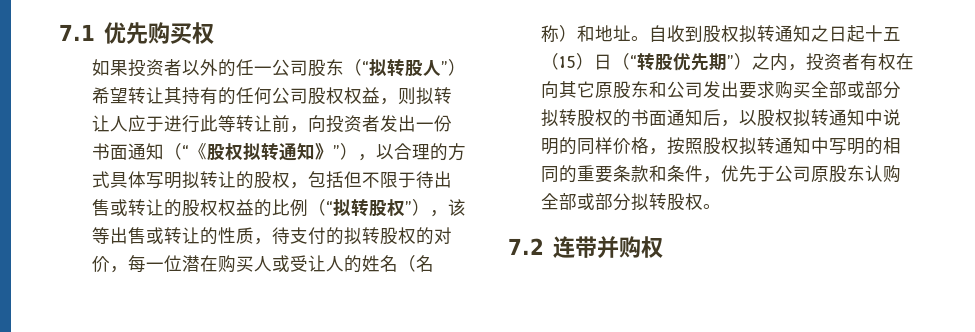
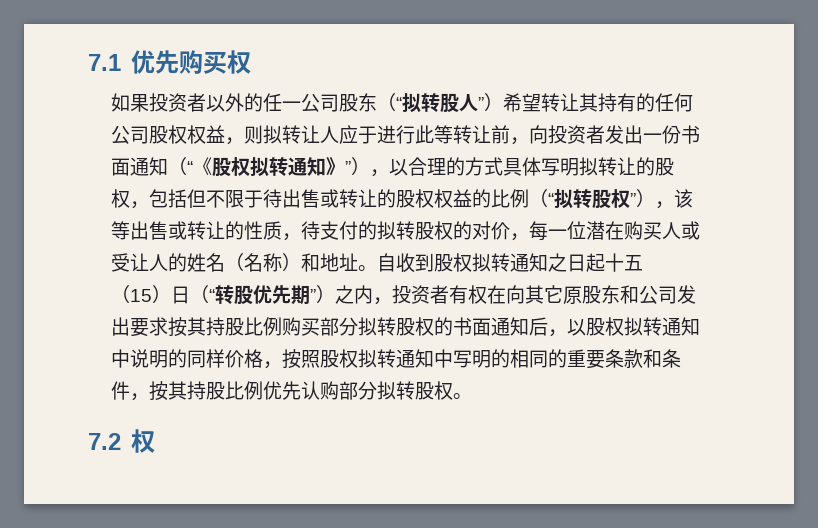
- 自收到股权拟转通知之日起十五（15）日（“转股优先期”）之内，投资者有权在向其它原股东和公司发出要求购买全部或部分拟转股权的书面通知后，以股权拟转通知中说明的同样价格，按照股权拟转通知中写明的相同的重要条款和条件，优先于公司原股东认购全部或部分拟转股权。
+ 自收到股权拟转通知之日起十五（15）日（“转股优先期”）之内，投资者有权在向其它原股东和公司发出要求按其持股比例购买部分拟转股权的书面通知后，以股权拟转通知中说明的同样价格，按照股权拟转通知中写明的相同的重要条款和条件，按其持股比例优先认购部分拟转股权。
- 7.2连带并购权
+ 7.2权

